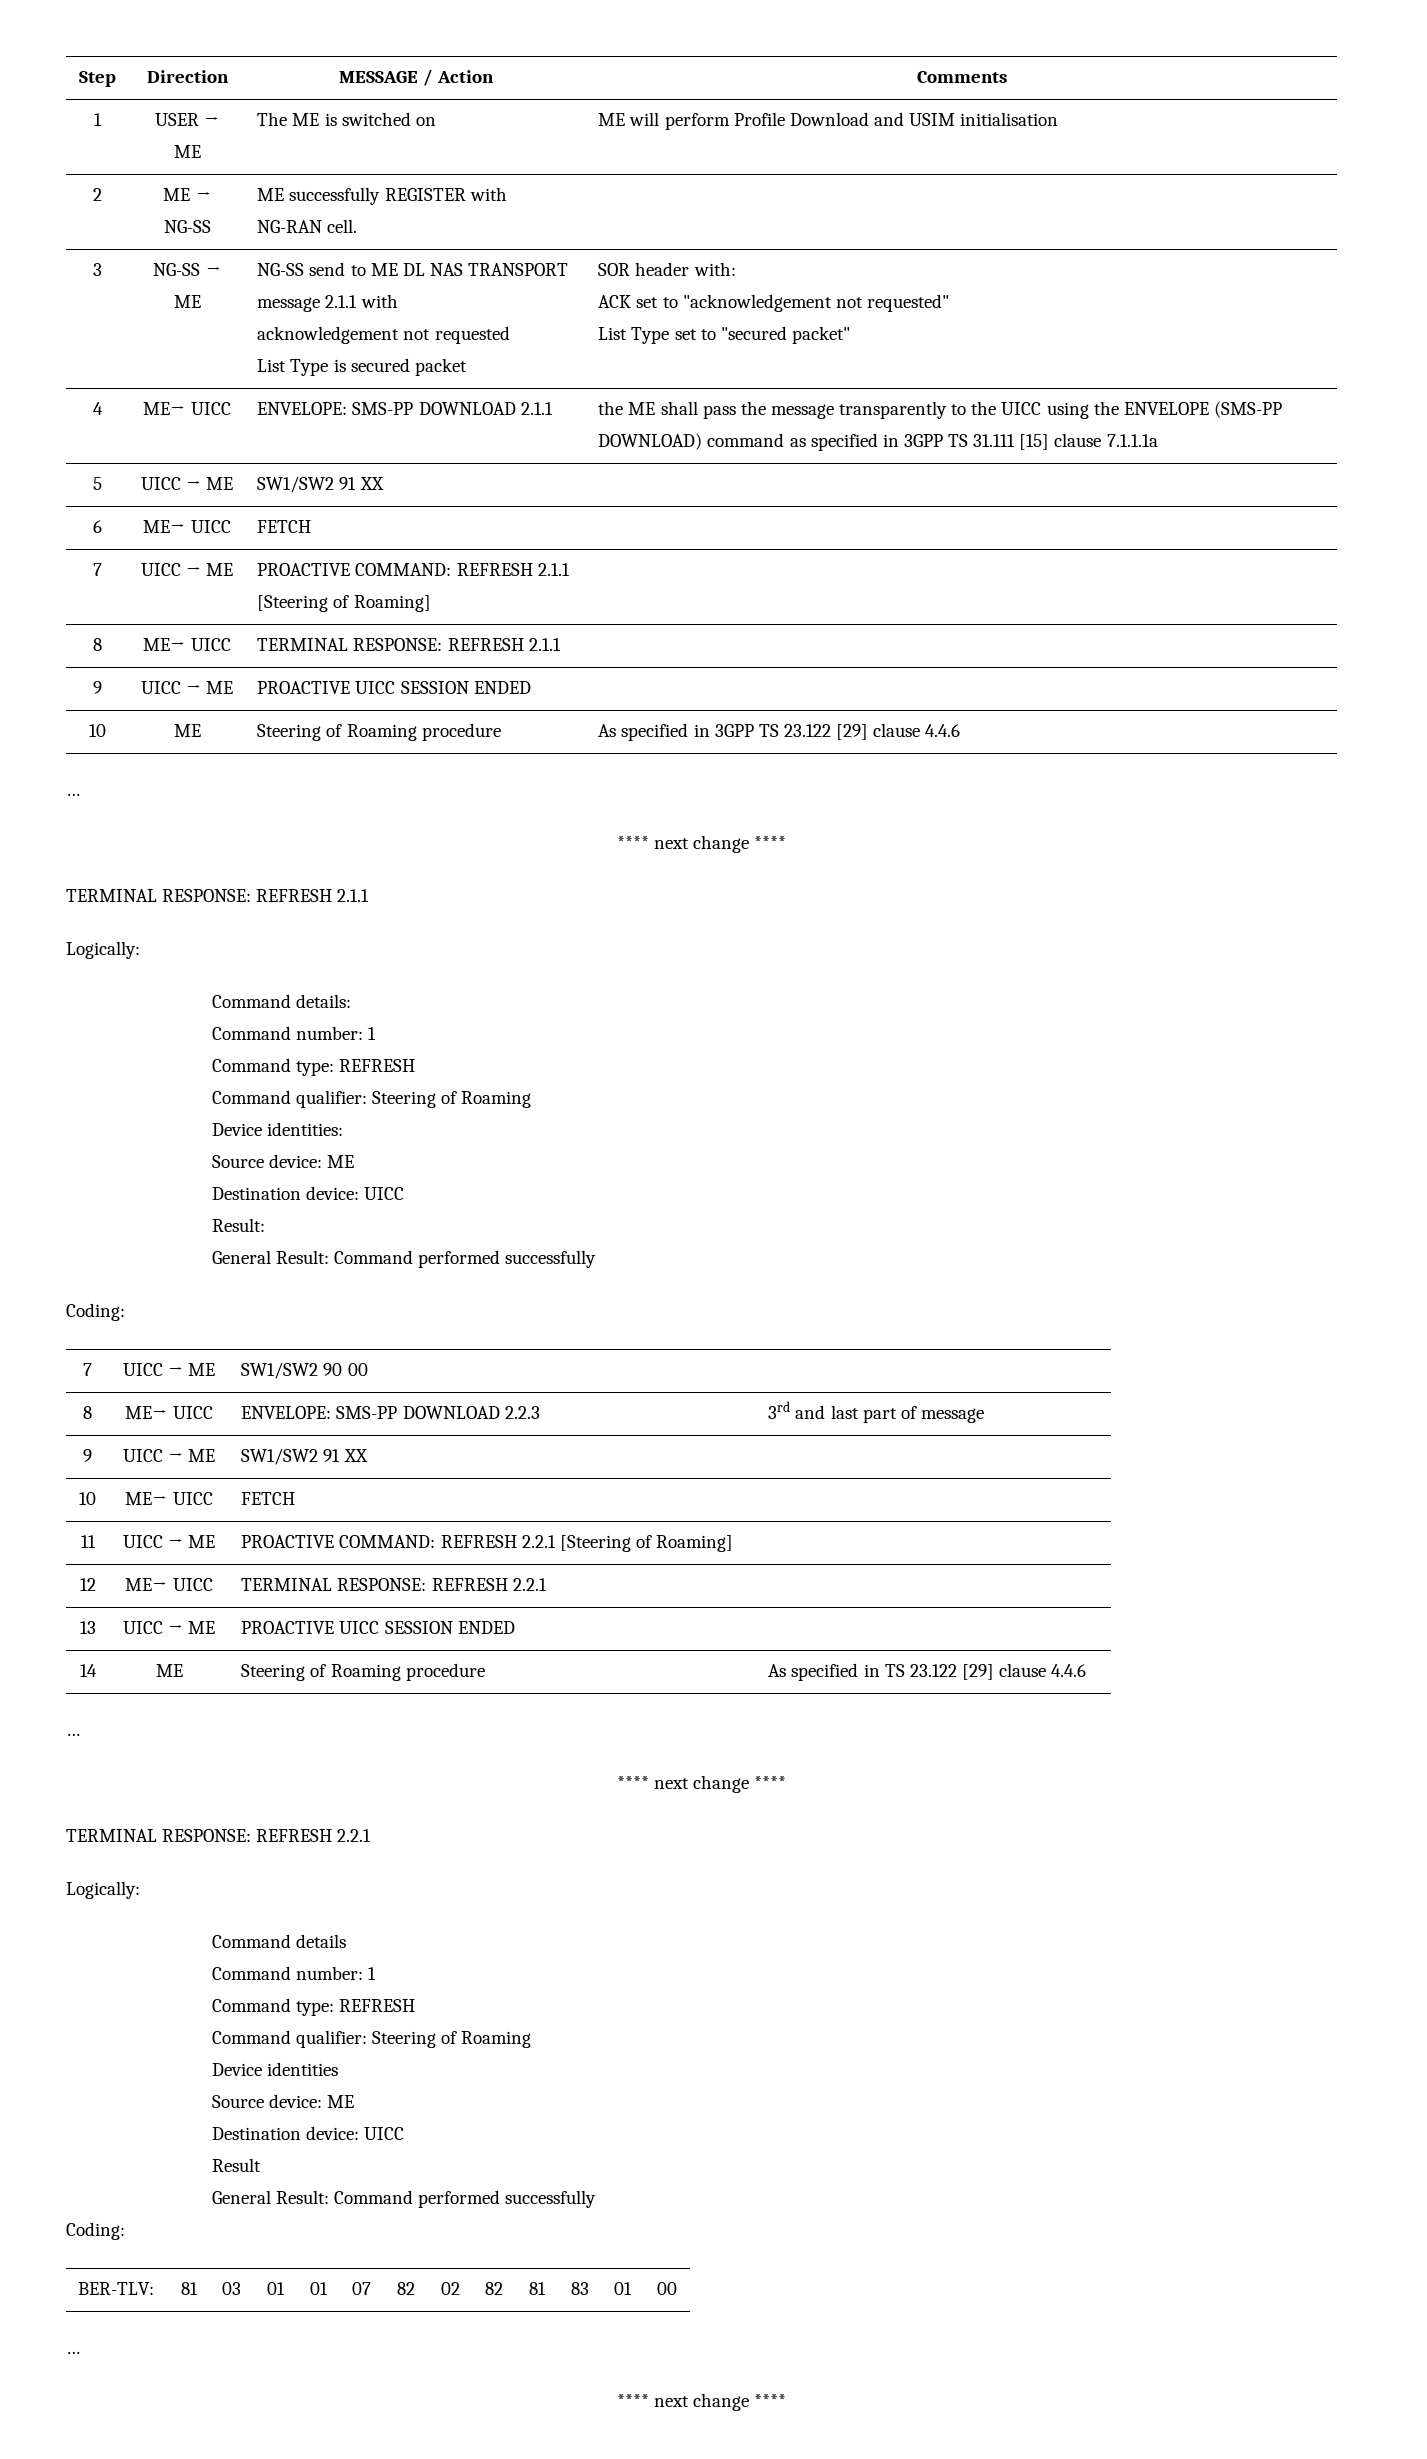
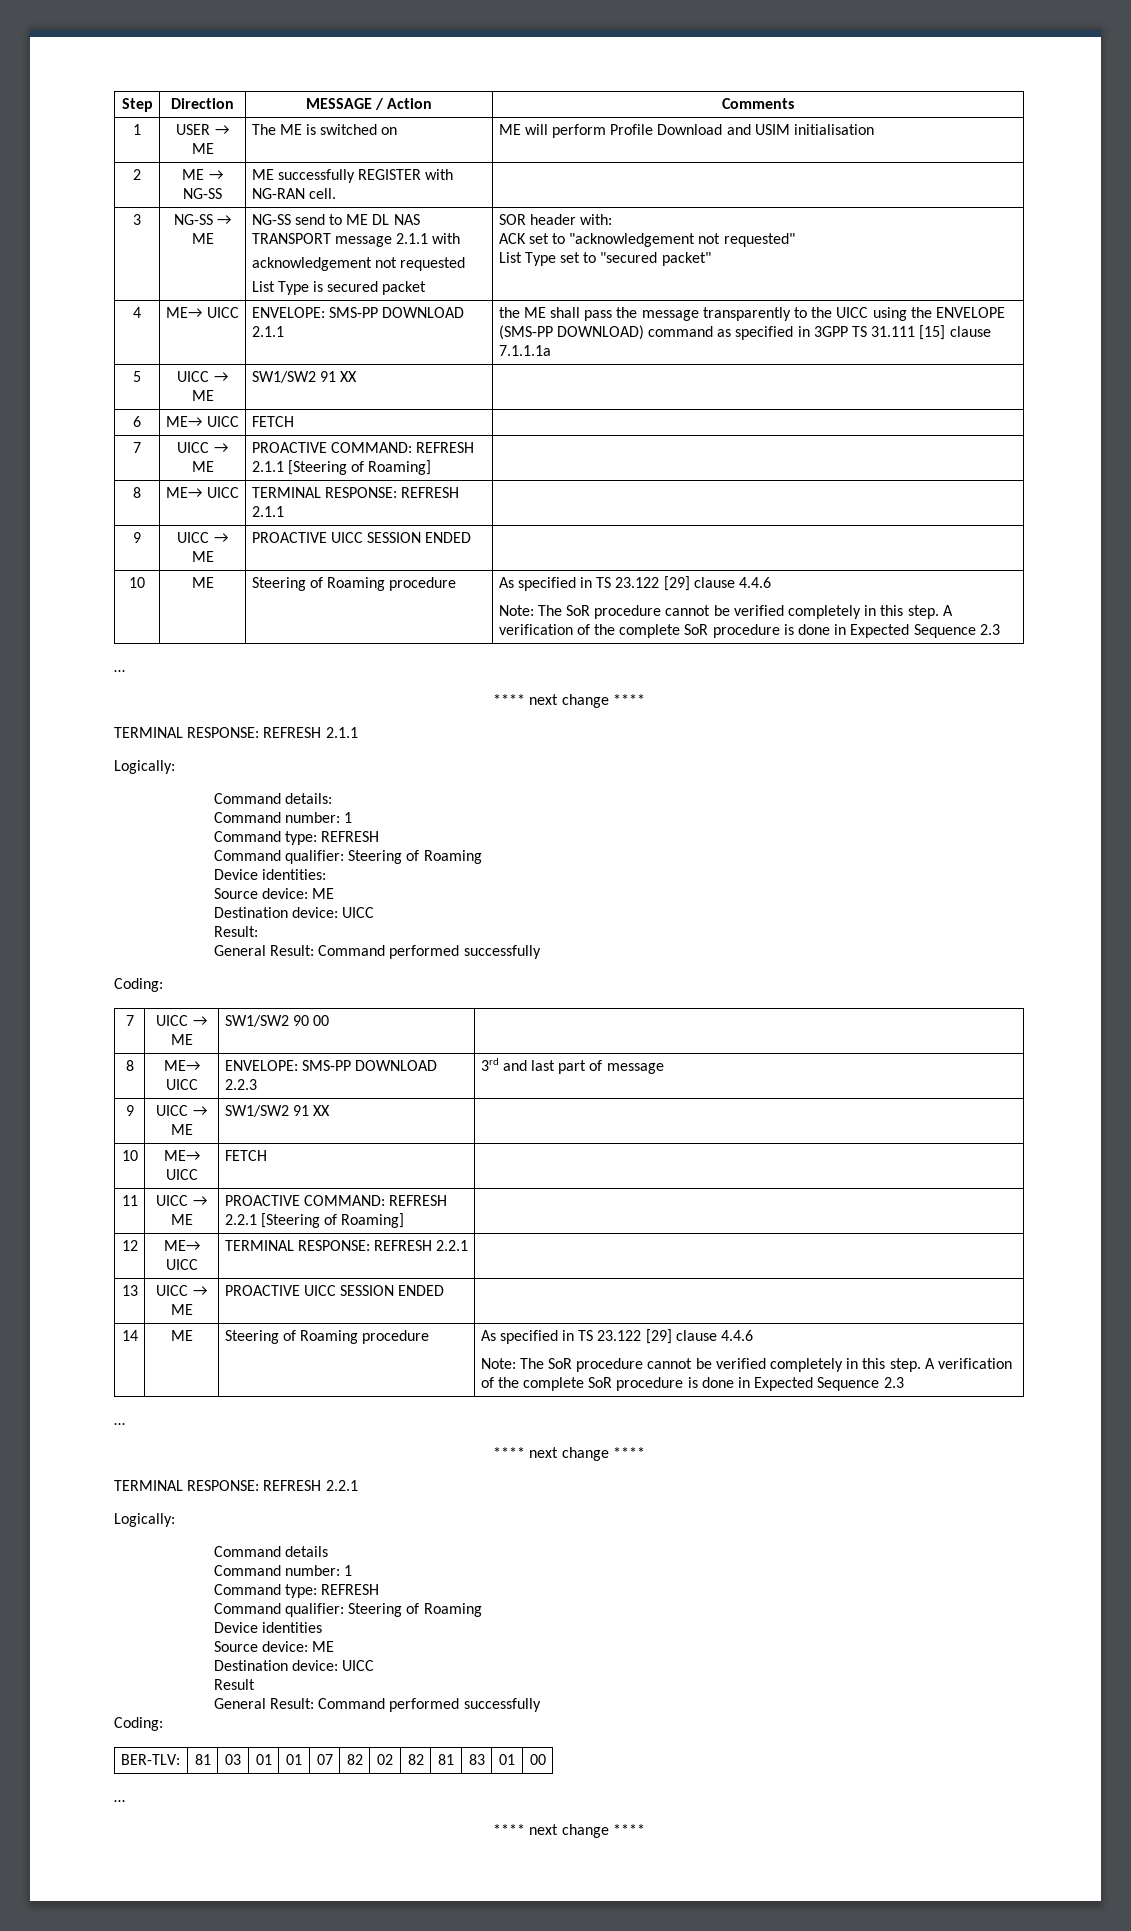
- 10 | ME | Steering of Roaming procedure | As specified in 3GPP TS 23.122 [29] clause 4.4.6
+ 10 | ME | Steering of Roaming procedure | As specified in TS 23.122 [29] clause 4.4.6
+ Note: The SoR procedure cannot be verified completely in this step. A verification of the complete SoR procedure is done in Expected Sequence 2.3
  14 | ME | Steering of Roaming procedure | As specified in TS 23.122 [29] clause 4.4.6
+ Note: The SoR procedure cannot be verified completely in this step. A verification of the complete SoR procedure is done in Expected Sequence 2.3

